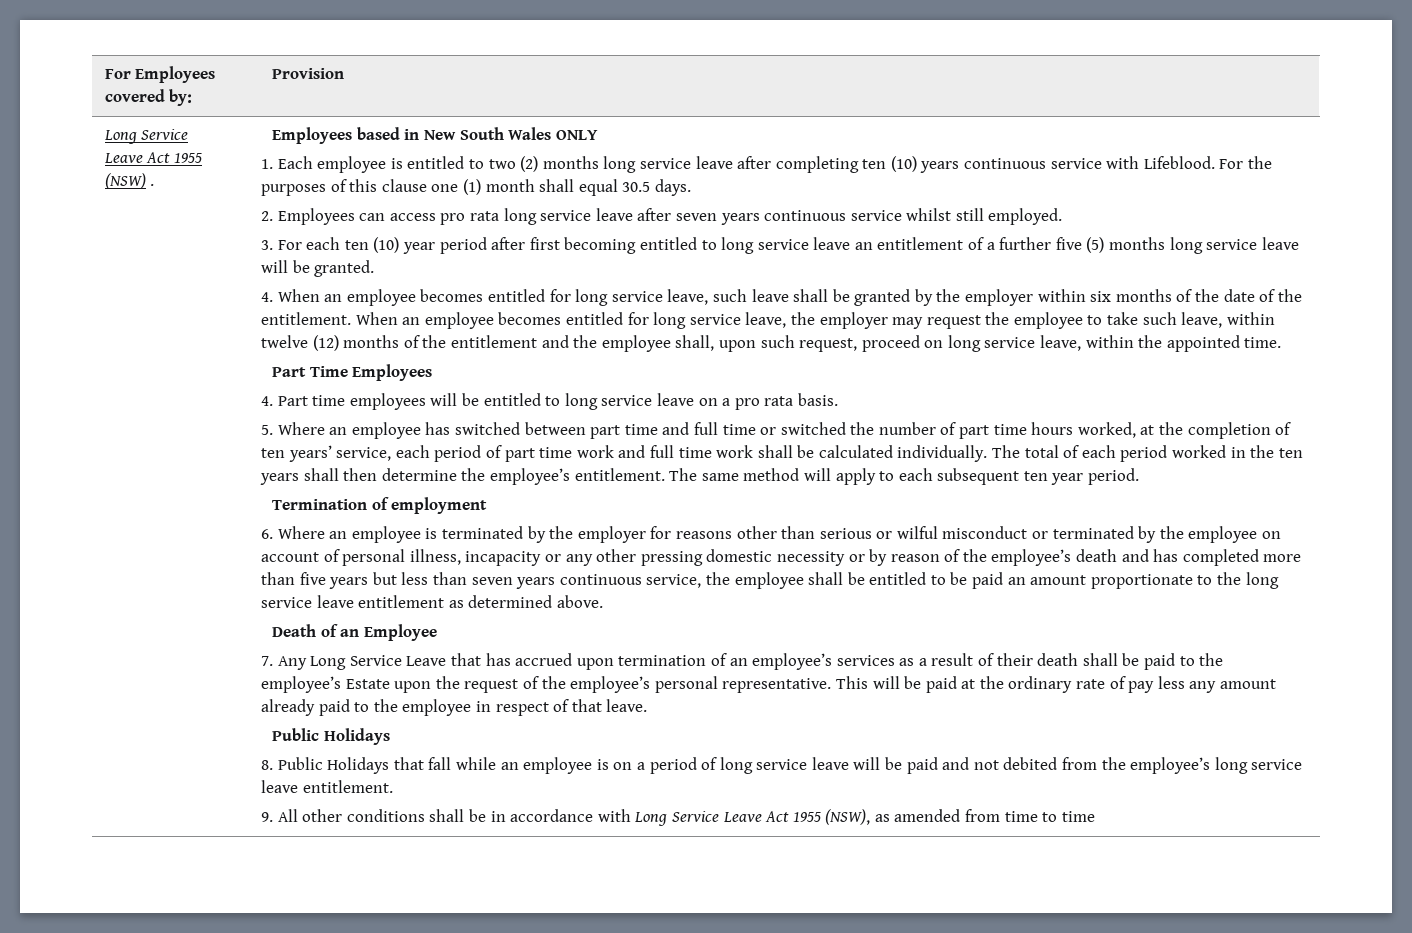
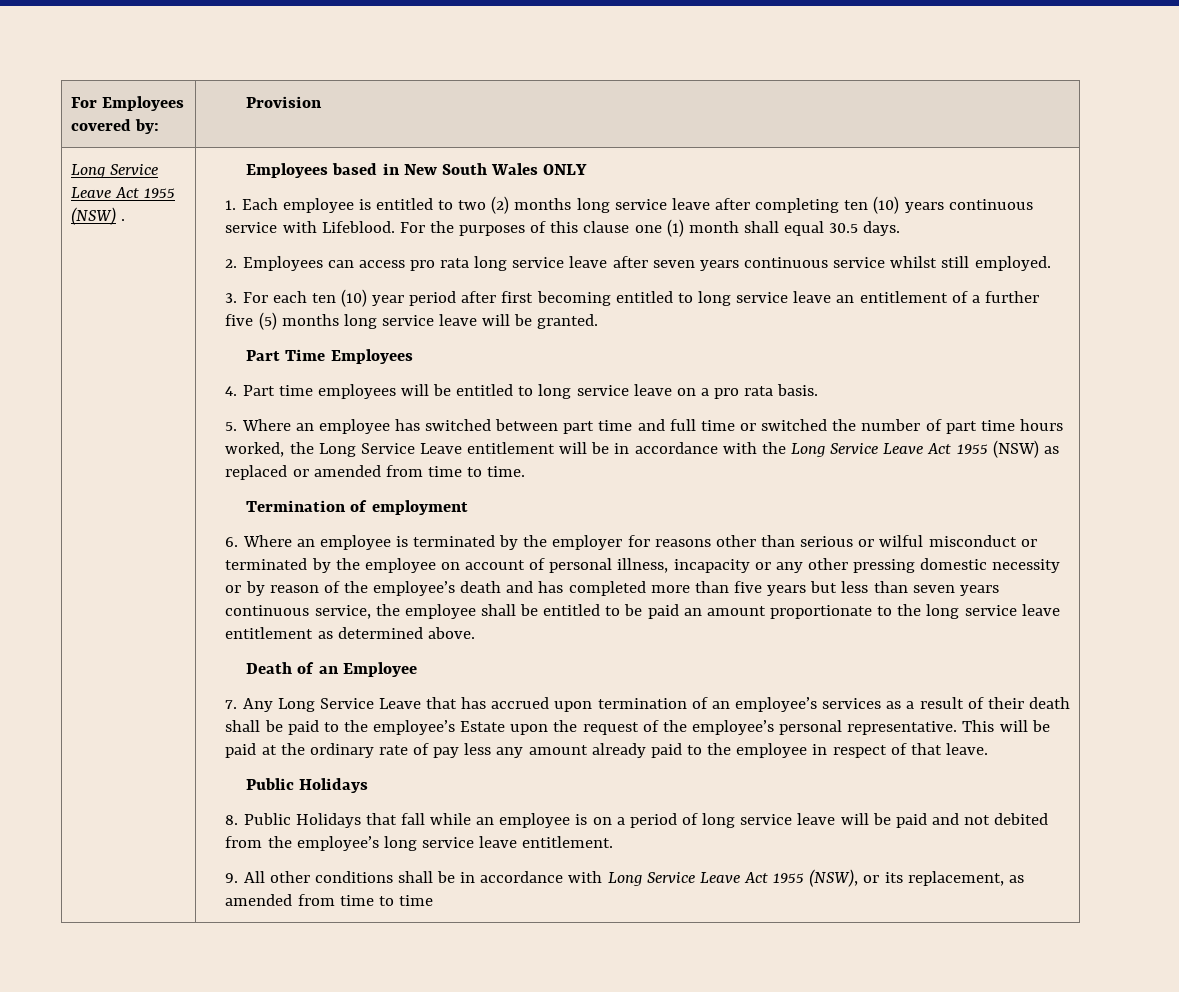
- 4. When an employee becomes entitled for long service leave, such leave shall be granted by the employer within six months of the date of the entitlement. When an employee becomes entitled for long service leave, the employer may request the employee to take such leave, within twelve (12) months of the entitlement and the employee shall, upon such request, proceed on long service leave, within the appointed time.
- 5. Where an employee has switched between part time and full time or switched the number of part time hours worked, at the completion of ten years’ service, each period of part time work and full time work shall be calculated individually. The total of each period worked in the ten years shall then determine the employee’s entitlement. The same method will apply to each subsequent ten year period.
+ 5. Where an employee has switched between part time and full time or switched the number of part time hours worked, the Long Service Leave entitlement will be in accordance with the Long Service Leave Act 1955 (NSW) as replaced or amended from time to time.
- 9. All other conditions shall be in accordance with Long Service Leave Act 1955 (NSW), as amended from time to time
+ 9. All other conditions shall be in accordance with Long Service Leave Act 1955 (NSW), or its replacement, as amended from time to time

